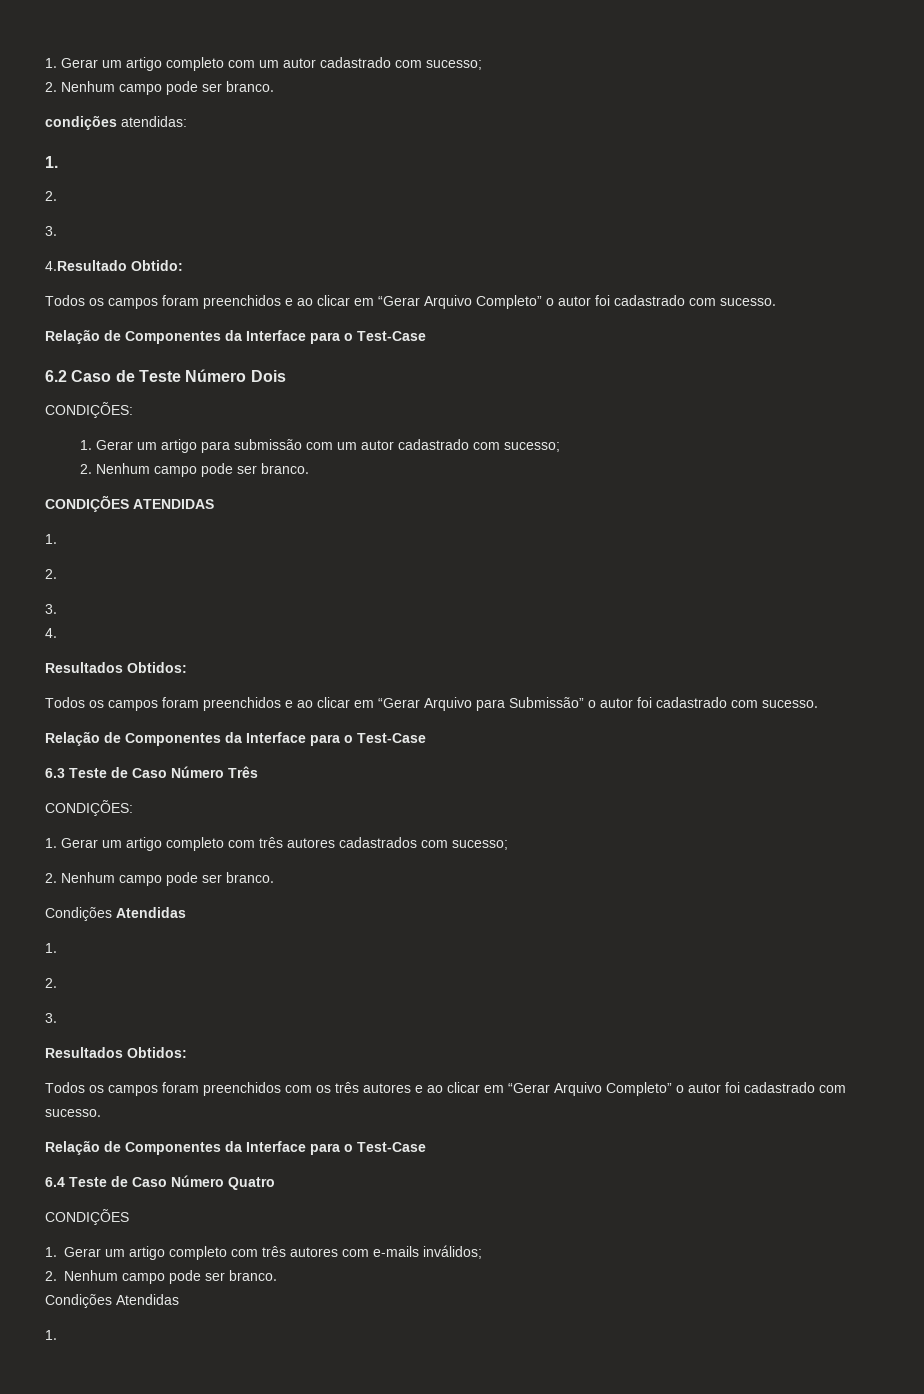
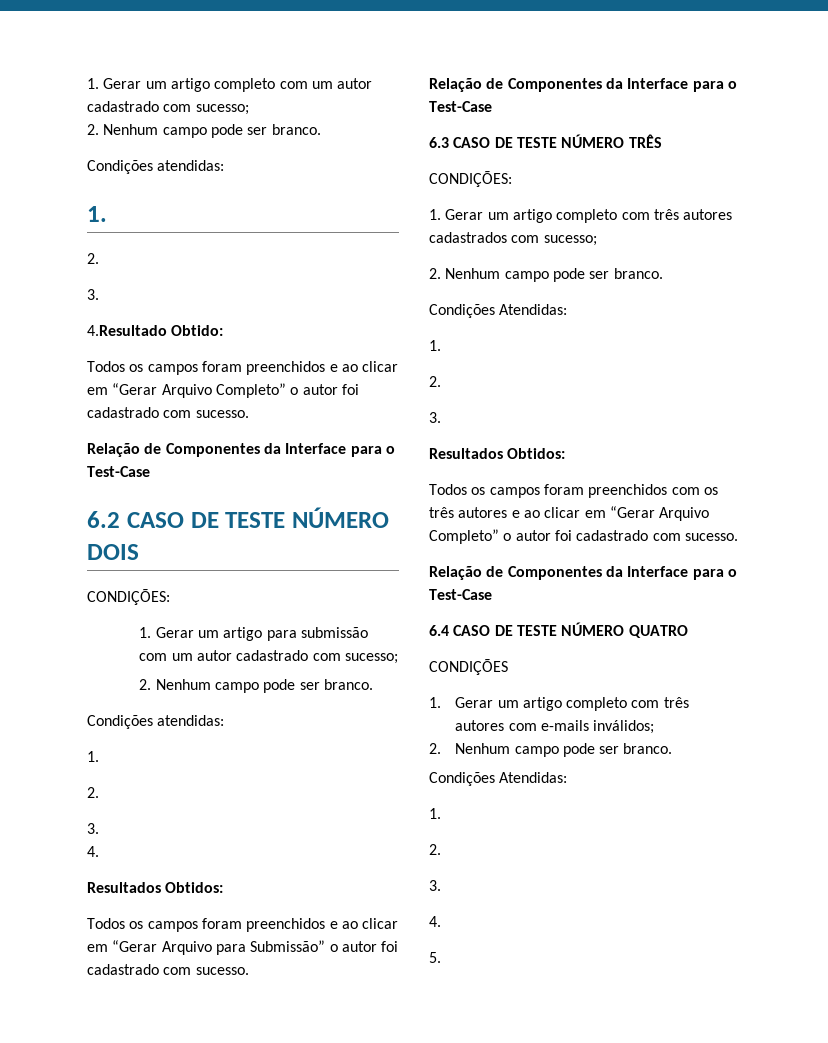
  1. Gerar um artigo completo com um autor cadastrado com sucesso;
  2. Nenhum campo pode ser branco.
- condições atendidas:
+ Condições atendidas:
- 6.2 Caso de Teste Número Dois
+ 6.2 CASO DE TESTE NÚMERO DOIS
  1. Gerar um artigo para submissão com um autor cadastrado com sucesso;
  2. Nenhum campo pode ser branco.
- CONDIÇÕES ATENDIDAS
+ Condições atendidas:
- 6.3 Teste de Caso Número Três
+ 6.3 CASO DE TESTE NÚMERO TRÊS
  1. Gerar um artigo completo com três autores cadastrados com sucesso;
  2. Nenhum campo pode ser branco.
- Condições Atendidas
+ Condições Atendidas:
- 6.4 Teste de Caso Número Quatro
+ 6.4 CASO DE TESTE NÚMERO QUATRO
  1. Gerar um artigo completo com três autores com e-mails inválidos;
  2. Nenhum campo pode ser branco.
- Condições Atendidas
+ Condições Atendidas:
  1.
+ 2.
+ 3.
+ 4.
+ 5.

